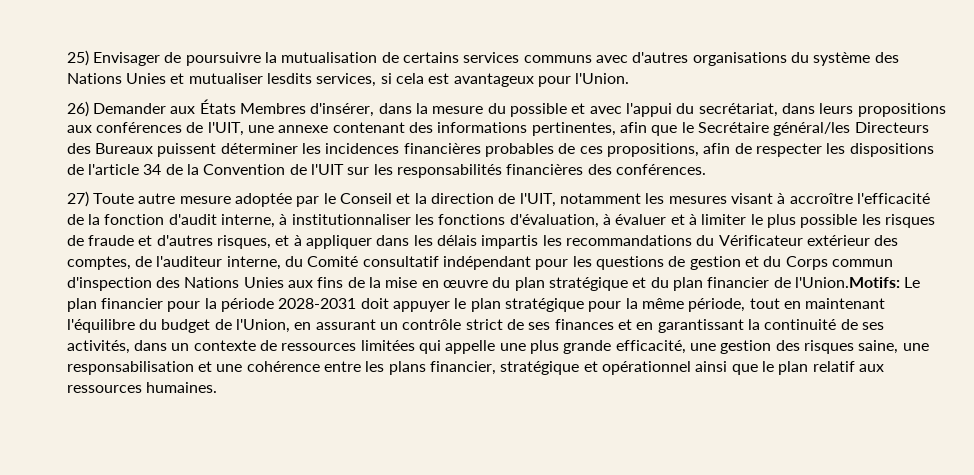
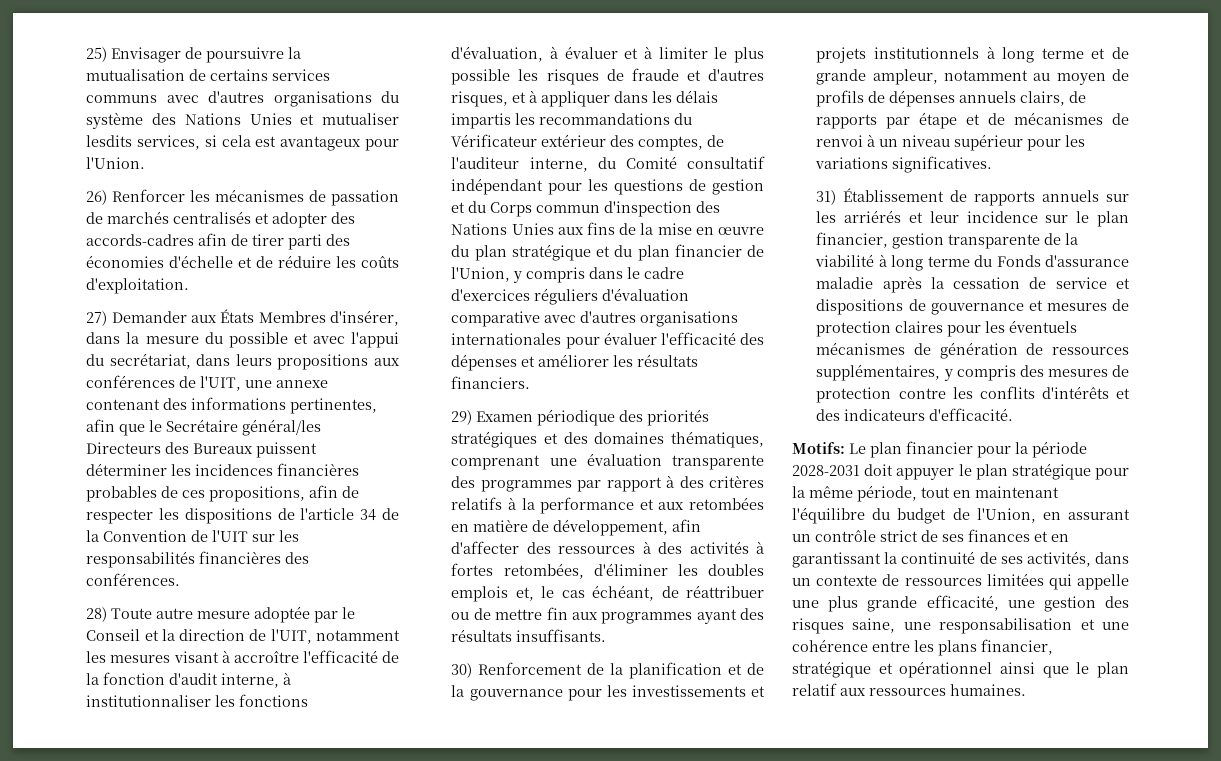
- 26) Demander aux États Membres d'insérer, dans la mesure du possible et avec l'appui du secrétariat, dans leurs propositions aux conférences de l'UIT, une annexe contenant des informations pertinentes, afin que le Secrétaire général/les Directeurs des Bureaux puissent déterminer les incidences financières probables de ces propositions, afin de respecter les dispositions de l'article 34 de la Convention de l'UIT sur les responsabilités financières des conférences.
+ 26) Renforcer les mécanismes de passation de marchés centralisés et adopter des accords-cadres afin de tirer parti des économies d'échelle et de réduire les coûts d'exploitation.
+ 27) Demander aux États Membres d'insérer, dans la mesure du possible et avec l'appui du secrétariat, dans leurs propositions aux conférences de l'UIT, une annexe contenant des informations pertinentes, afin que le Secrétaire général/les Directeurs des Bureaux puissent déterminer les incidences financières probables de ces propositions, afin de respecter les dispositions de l'article 34 de la Convention de l'UIT sur les responsabilités financières des conférences.
- 27) Toute autre mesure adoptée par le Conseil et la direction de l'UIT, notamment les mesures visant à accroître l'efficacité de la fonction d'audit interne, à institutionnaliser les fonctions d'évaluation, à évaluer et à limiter le plus possible les risques de fraude et d'autres risques, et à appliquer dans les délais impartis les recommandations du Vérificateur extérieur des comptes, de l'auditeur interne, du Comité consultatif indépendant pour les questions de gestion et du Corps commun d'inspection des Nations Unies aux fins de la mise en œuvre du plan stratégique et du plan financier de l'Union.Motifs:
+ 28) Toute autre mesure adoptée par le Conseil et la direction de l'UIT, notamment les mesures visant à accroître l'efficacité de la fonction d'audit interne, à institutionnaliser les fonctions d'évaluation, à évaluer et à limiter le plus possible les risques de fraude et d'autres risques, et à appliquer dans les délais impartis les recommandations du Vérificateur extérieur des comptes, de l'auditeur interne, du Comité consultatif indépendant pour les questions de gestion et du Corps commun d'inspection des Nations Unies aux fins de la mise en œuvre du plan stratégique et du plan financier de l'Union, y compris dans le cadre d'exercices réguliers d'évaluation comparative avec d'autres organisations internationales pour évaluer l'efficacité des dépenses et améliorer les résultats financiers.
+ 29) Examen périodique des priorités stratégiques et des domaines thématiques, comprenant une évaluation transparente des programmes par rapport à des critères relatifs à la performance et aux retombées en matière de développement, afin d'affecter des ressources à des activités à fortes retombées, d'éliminer les doubles emplois et, le cas échéant, de réattribuer ou de mettre fin aux programmes ayant des résultats insuffisants.
+ 30) Renforcement de la planification et de la gouvernance pour les investissements et projets institutionnels à long terme et de grande ampleur, notamment au moyen de profils de dépenses annuels clairs, de rapports par étape et de mécanismes de renvoi à un niveau supérieur pour les variations significatives.
+ 31) Établissement de rapports annuels sur les arriérés et leur incidence sur le plan financier, gestion transparente de la viabilité à long terme du Fonds d'assurance maladie après la cessation de service et dispositions de gouvernance et mesures de protection claires pour les éventuels mécanismes de génération de ressources supplémentaires, y compris des mesures de protection contre les conflits d'intérêts et des indicateurs d'efficacité.
+ Motifs:

